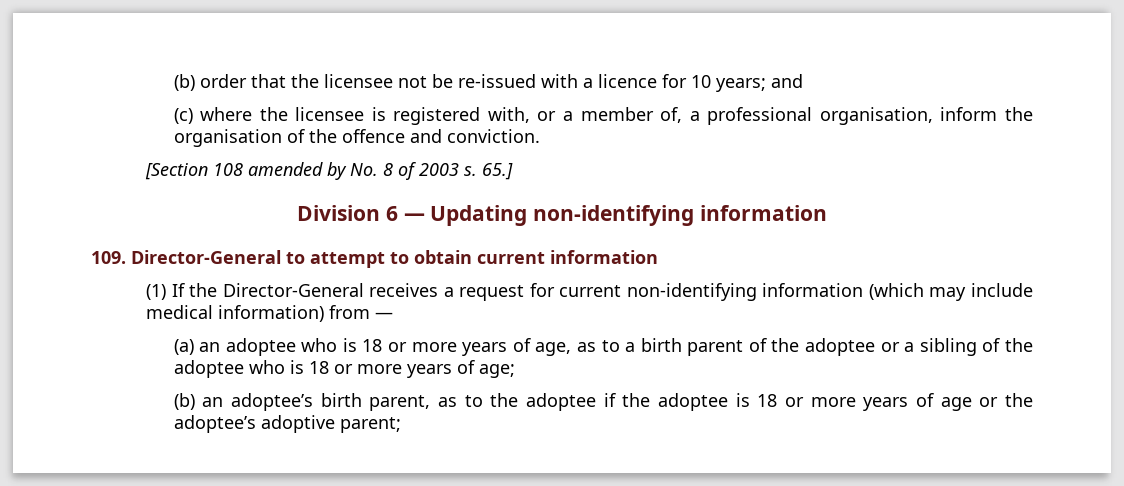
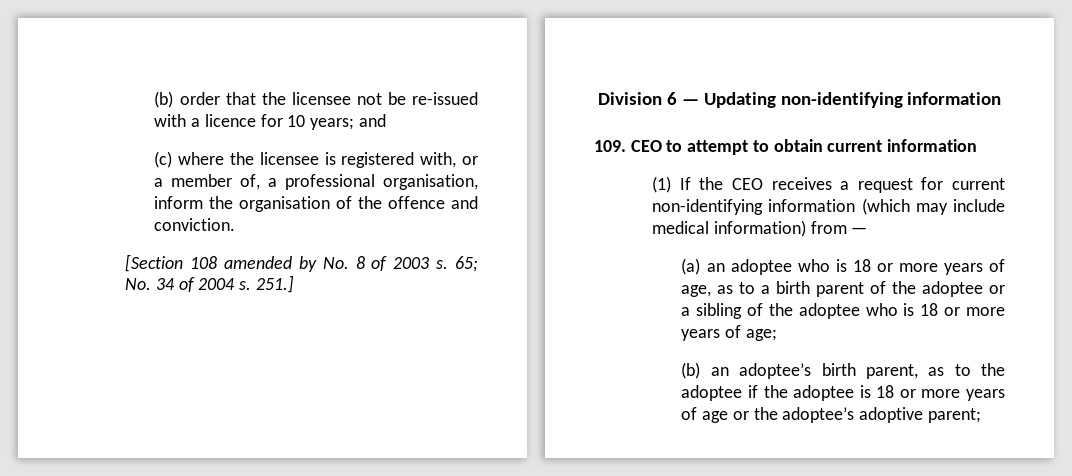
- 65.]
+ 65; No. 34 of 2004 s. 251.]
- 109. Director-General to attempt to obtain current information
+ 109. CEO to attempt to obtain current information
- (1) If the Director-General receives a request for current non-identifying information (which may include medical information) from —
+ (1) If the CEO receives a request for current non-identifying information (which may include medical information) from —

